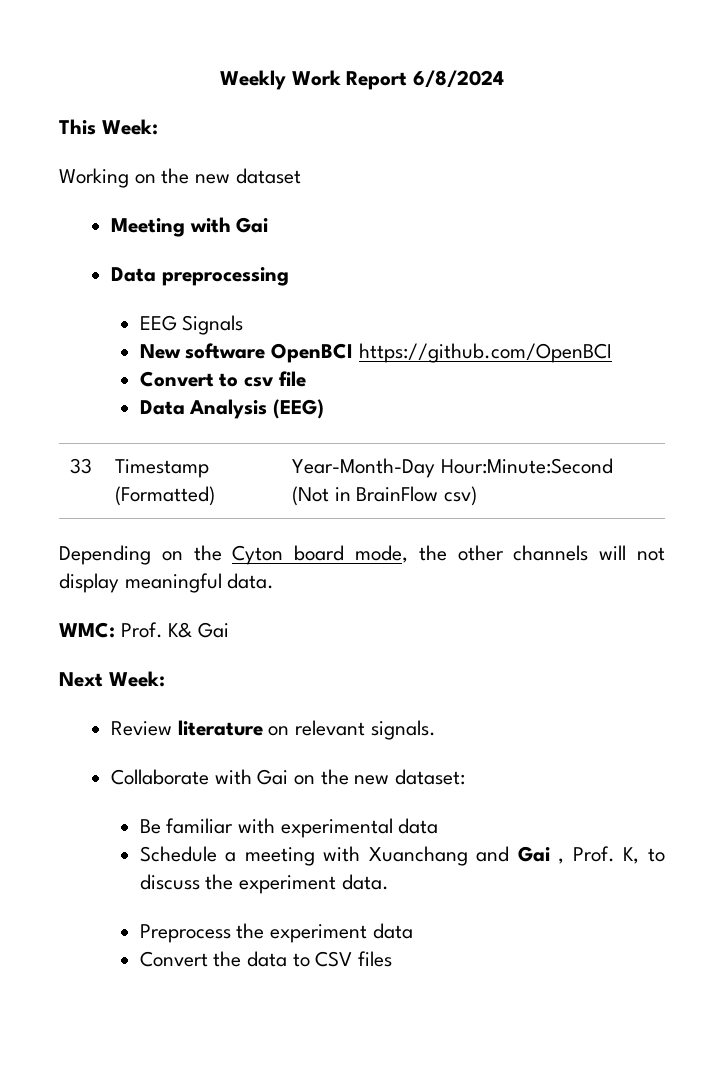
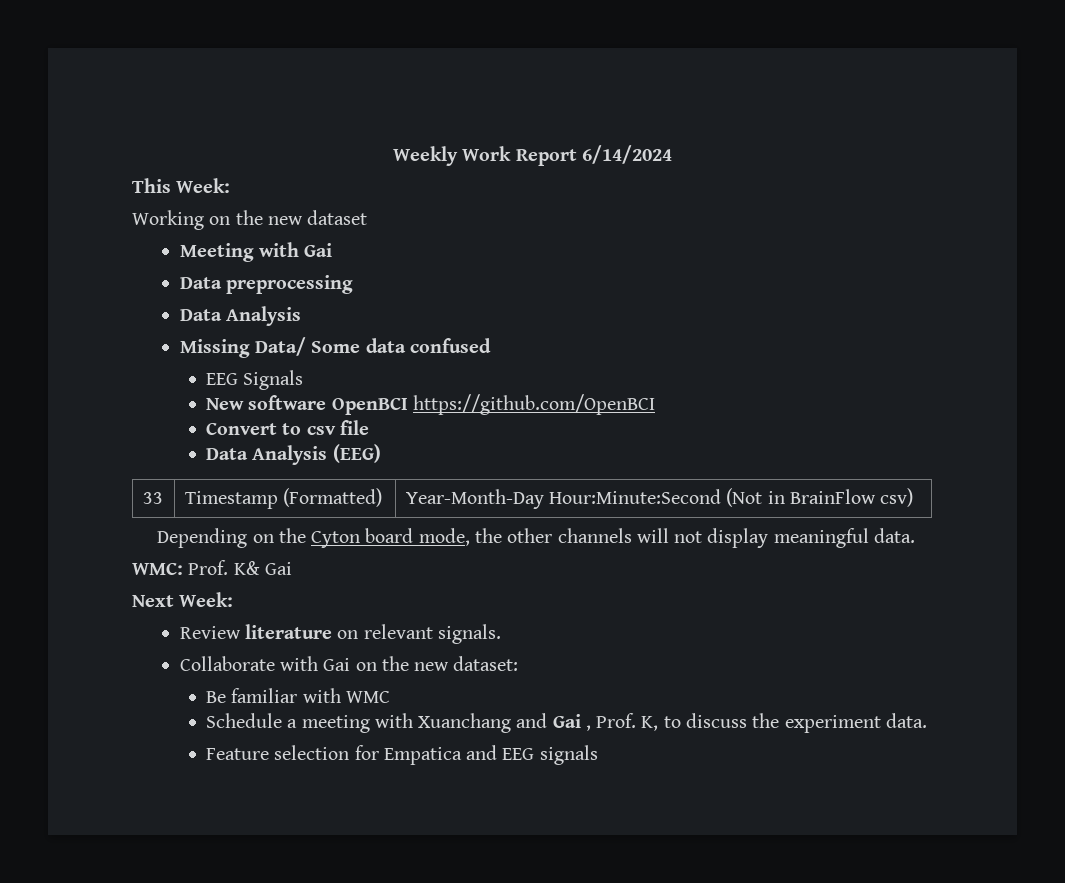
- Weekly Work Report 6/8/2024
+ Weekly Work Report 6/14/2024
  Data preprocessing
+ Data Analysis
+ Missing Data/ Some data confused
- Be familiar with experimental data
+ Be familiar with WMC
- Preprocess the experiment data
- Convert the data to CSV files
+ Feature selection for Empatica and EEG signals

